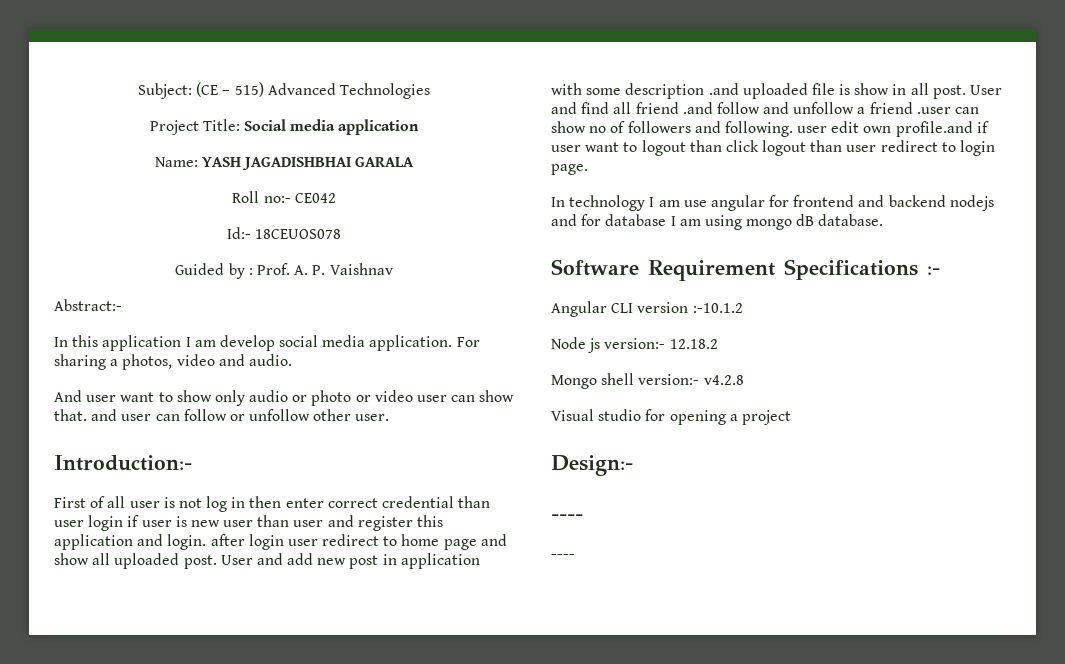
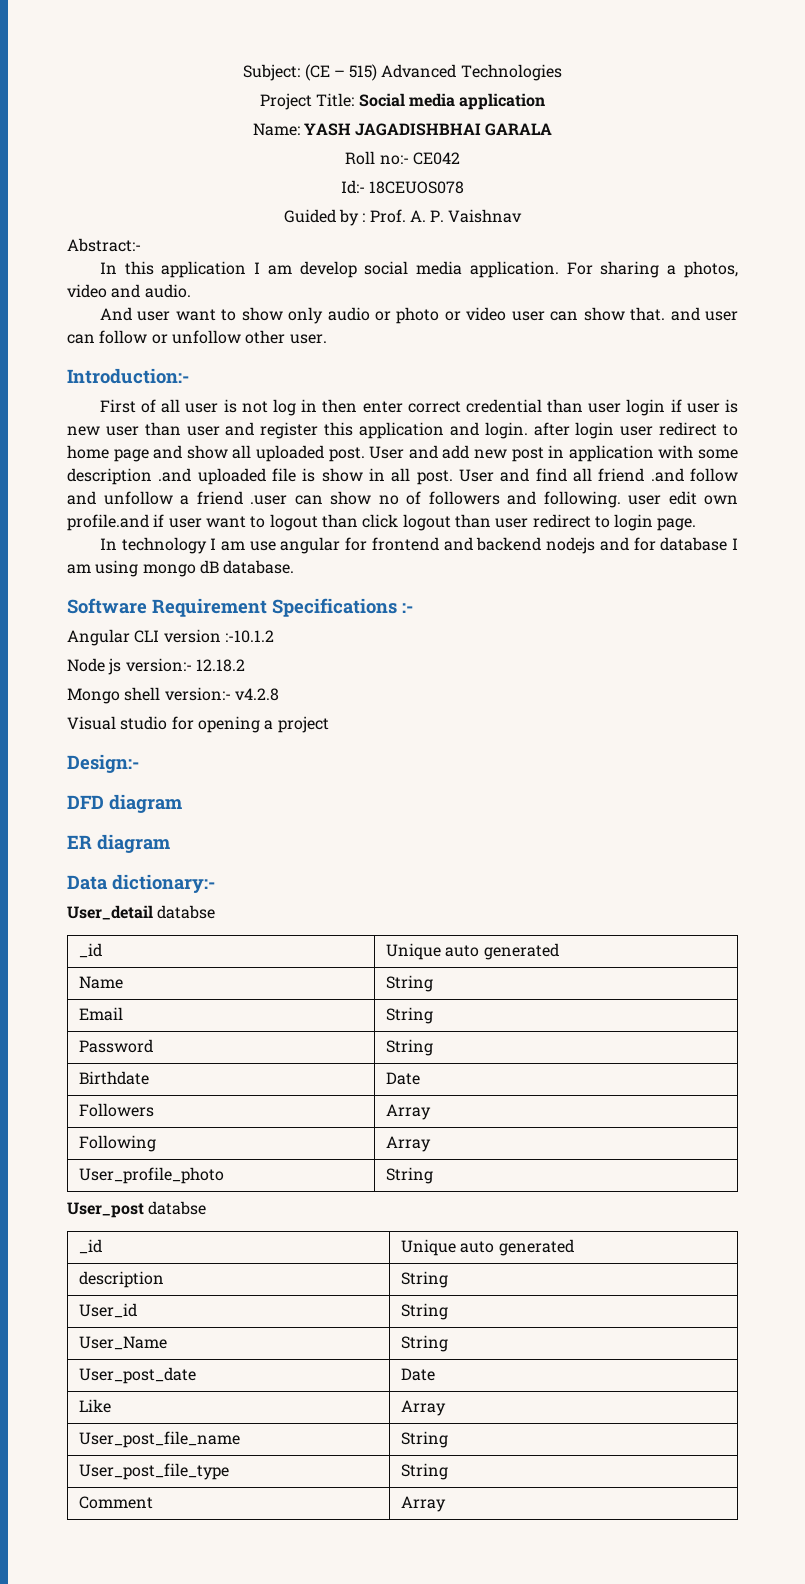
  Design:-
- ----
- ----
+ DFD diagram
+ ER diagram
+ Data dictionary:-
+ User_detail databse
+ _id | Unique auto generated
+ Name | String
+ Email | String
+ Password | String
+ Birthdate | Date
+ Followers | Array
+ Following | Array
+ User_profile_photo | String
+ User_post databse
+ _id | Unique auto generated
+ description | String
+ User_id | String
+ User_Name | String
+ User_post_date | Date
+ Like | Array
+ User_post_file_name | String
+ User_post_file_type | String
+ Comment | Array

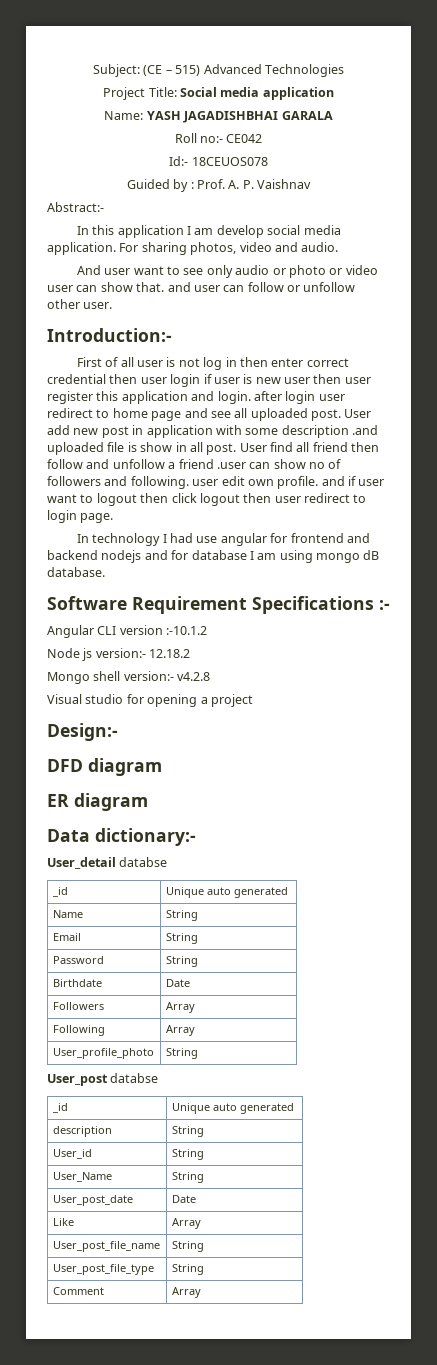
- For sharing a photos, video and audio.
+ For sharing photos, video and audio.
- And user want to show only audio or photo or video user can show that. and user can follow or unfollow other user.
+ And user want to see only audio or photo or video user can show that. and user can follow or unfollow other user.
- First of all user is not log in then enter correct credential than user login if user is new user than user and register this application and login. after login user redirect to home page and show all uploaded post.
+ First of all user is not log in then enter correct credential then user login if user is new user then user register this application and login. after login user redirect to home page and see all uploaded post.
- User and add new post in application with some description .and uploaded file is show in all post.
+ User add new post in application with some description .and uploaded file is show in all post.
- User and find all friend .and follow and unfollow a friend .user can show no of followers and following. user edit own profile.and if user want to logout than click logout than user redirect to login page.
+ User find all friend then follow and unfollow a friend .user can show no of followers and following. user edit own profile. and if user want to logout then click logout then user redirect to login page.
- In technology I am use angular for frontend and backend nodejs and for database I am using mongo dB database.
+ In technology I had use angular for frontend and backend nodejs and for database I am using mongo dB database.

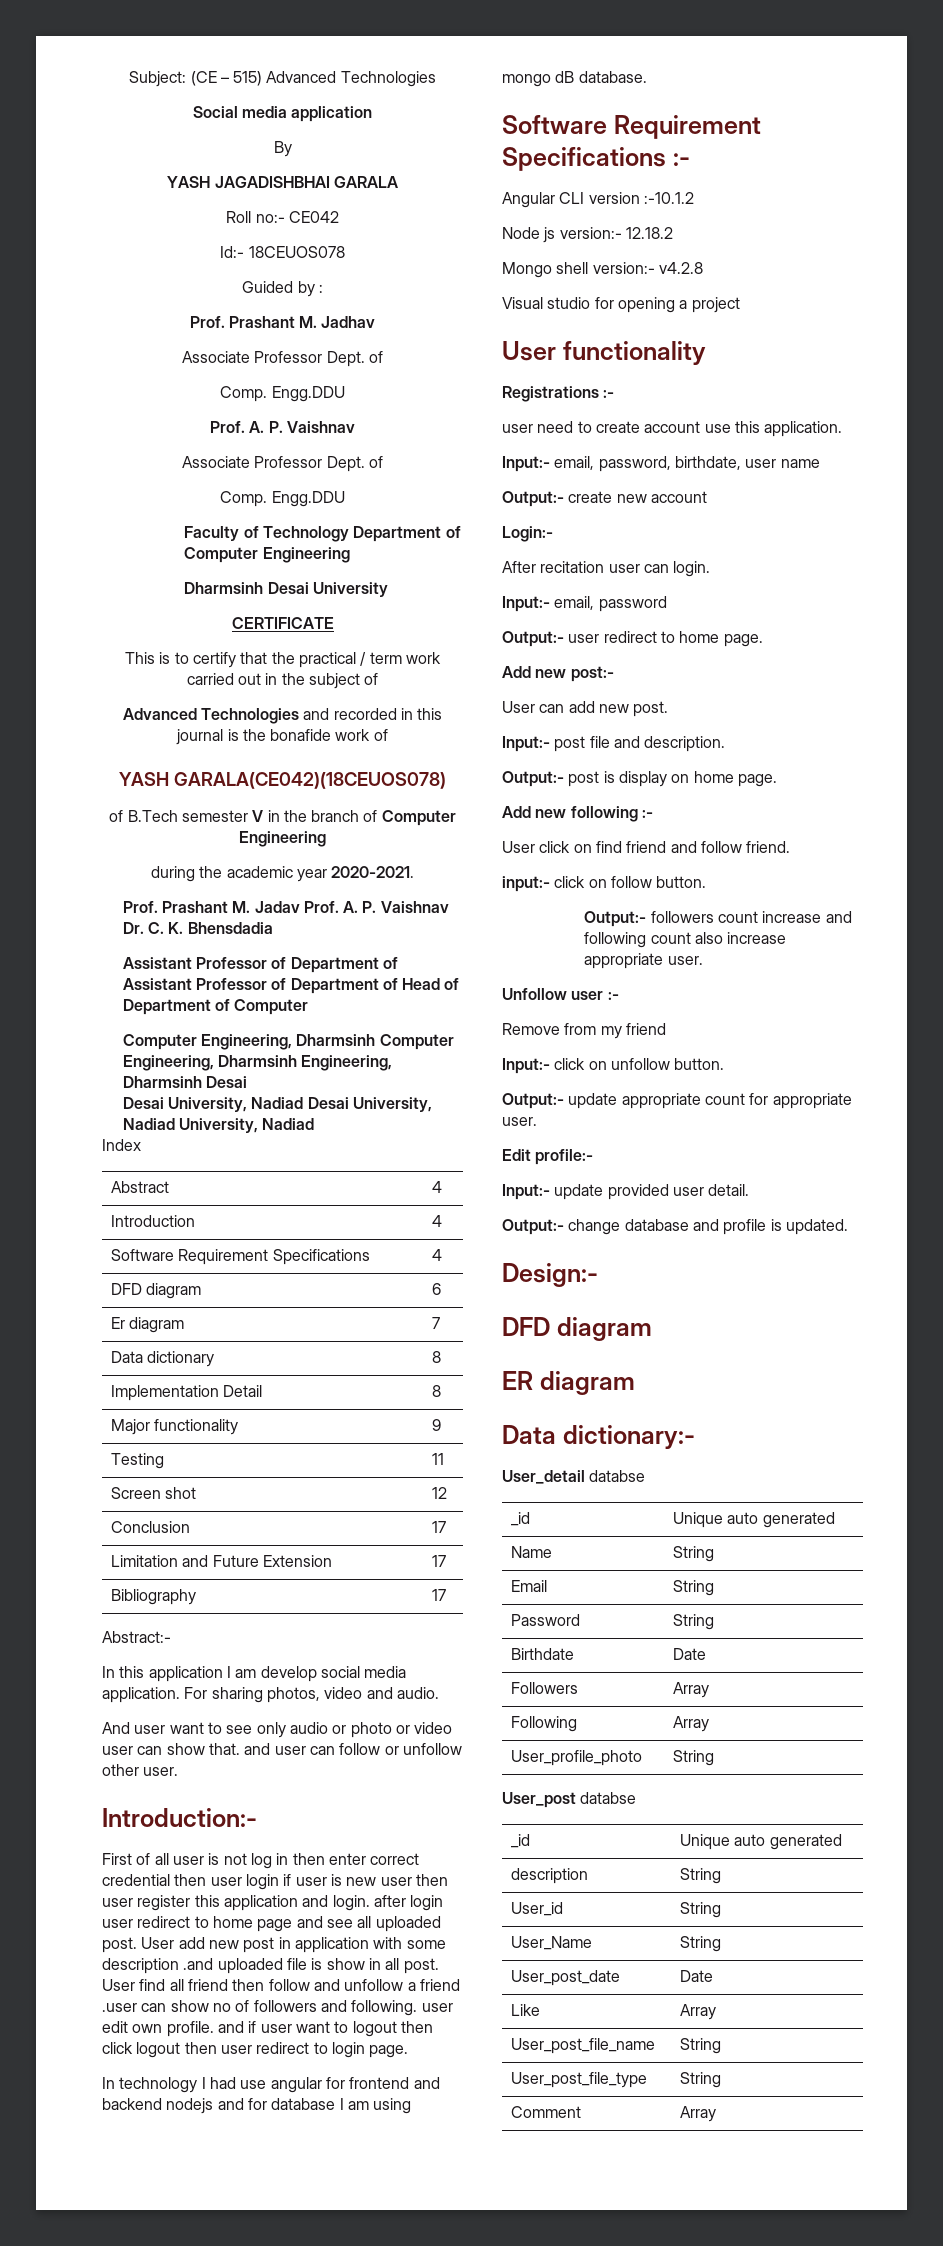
- Project Title: Social media application
+ Social media application
- Name: YASH JAGADISHBHAI GARALA
+ By
+ YASH JAGADISHBHAI GARALA
- Guided by : Prof. A. P. Vaishnav
+ Guided by :
+ Prof. Prashant M. Jadhav
+ Associate Professor Dept. of
+ Comp. Engg.DDU
+ Prof. A. P. Vaishnav
+ Associate Professor Dept. of
+ Comp. Engg.DDU
+ Faculty of Technology Department of Computer Engineering
+ Dharmsinh Desai University
+ CERTIFICATE
+ This is to certify that the practical / term work carried out in the subject of
+ Advanced Technologies and recorded in this journal is the bonafide work of
+ YASH GARALA(CE042)(18CEUOS078)
+ of B.Tech semester V in the branch of Computer Engineering
+ during the academic year 2020-2021.
+ Prof. Prashant M. Jadav Prof. A. P. Vaishnav Dr. C. K. Bhensdadia
+ Assistant Professor of Department of Assistant Professor of Department of Head of Department of Computer
+ Computer Engineering, Dharmsinh Computer Engineering, Dharmsinh Engineering, Dharmsinh Desai
+ Desai University, Nadiad Desai University, Nadiad University, Nadiad
+ Index
+ Abstract | 4
+ Introduction | 4
+ Software Requirement Specifications | 4
+ DFD diagram | 6
+ Er diagram | 7
+ Data dictionary | 8
+ Implementation Detail | 8
+ Major functionality | 9
+ Testing | 11
+ Screen shot | 12
+ Conclusion | 17
+ Limitation and Future Extension | 17
+ Bibliography | 17
+ User functionality
+ Registrations :-
+ user need to create account use this application.
+ Input:- email, password, birthdate, user name
+ Output:- create new account
+ Login:-
+ After recitation user can login.
+ Input:- email, password
+ Output:- user redirect to home page.
+ Add new post:-
+ User can add new post.
+ Input:- post file and description.
+ Output:- post is display on home page.
+ Add new following :-
+ User click on find friend and follow friend.
+ input:- click on follow button.
+ Output:- followers count increase and following count also increase appropriate user.
+ Unfollow user :-
+ Remove from my friend
+ Input:- click on unfollow button.
+ Output:- update appropriate count for appropriate user.
+ Edit profile:-
+ Input:- update provided user detail.
+ Output:- change database and profile is updated.

